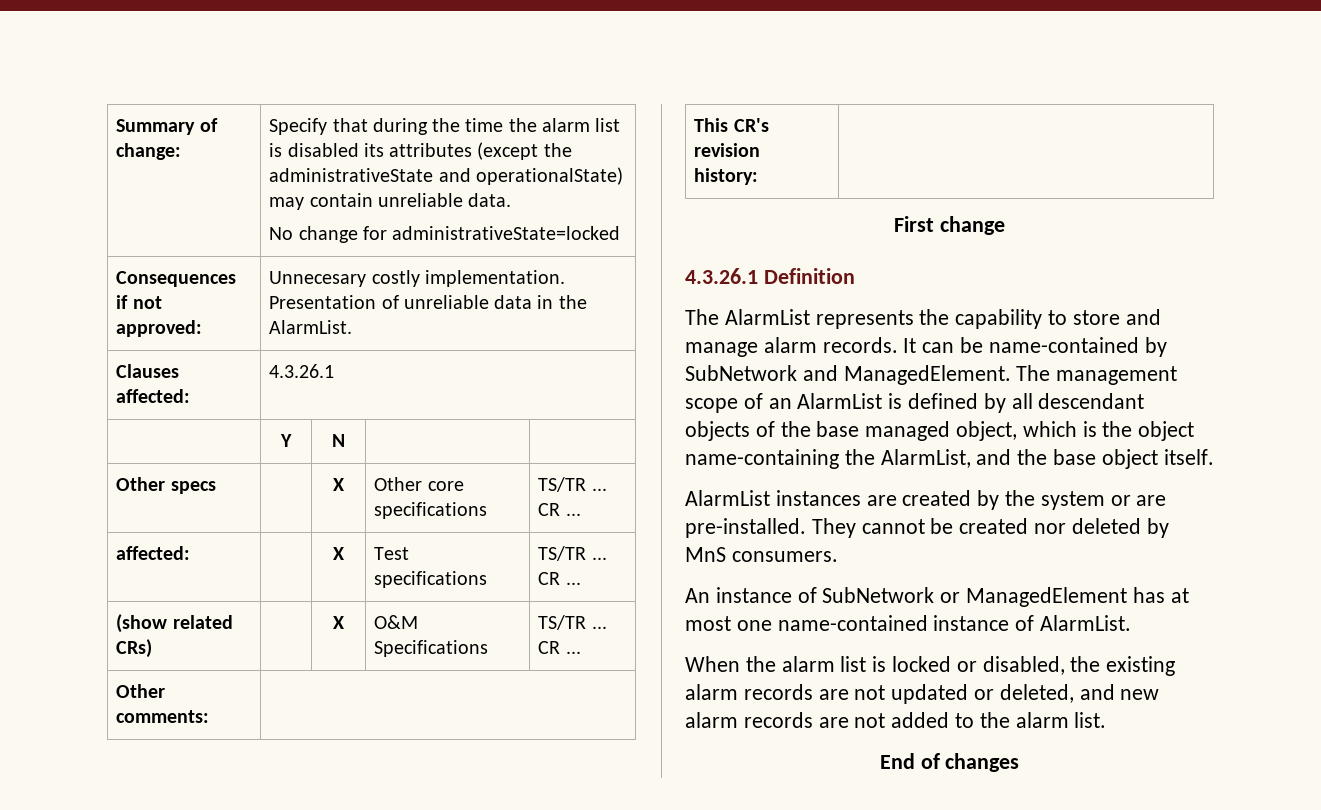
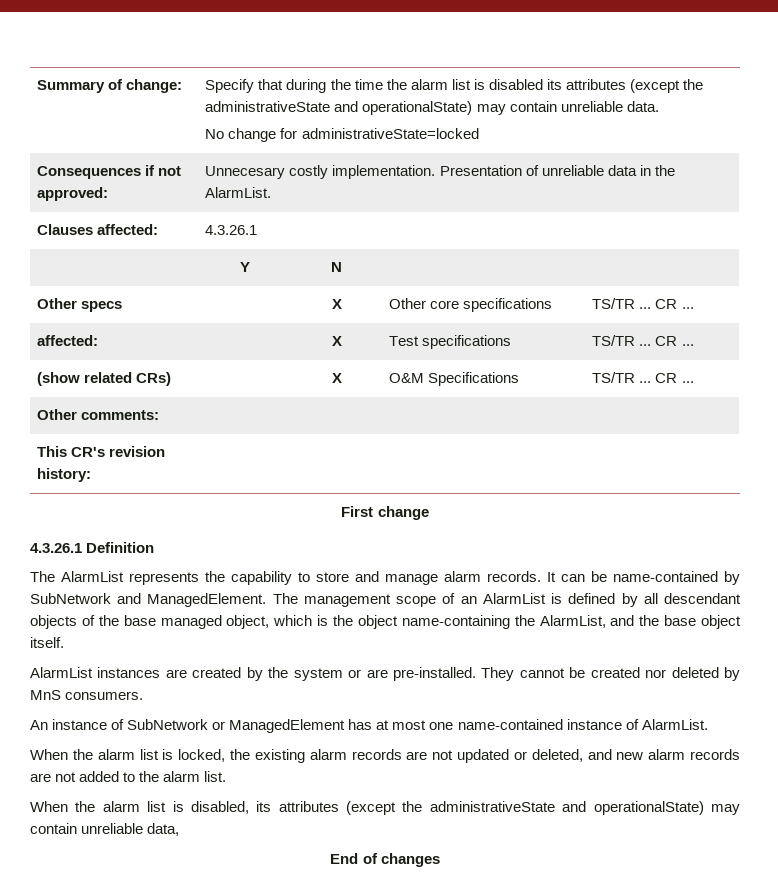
- When the alarm list is locked or disabled, the existing alarm records are not updated or deleted, and new alarm records are not added to the alarm list.
+ When the alarm list is locked, the existing alarm records are not updated or deleted, and new alarm records are not added to the alarm list.
+ When the alarm list is disabled, its attributes (except the administrativeState and operationalState) may contain unreliable data,

